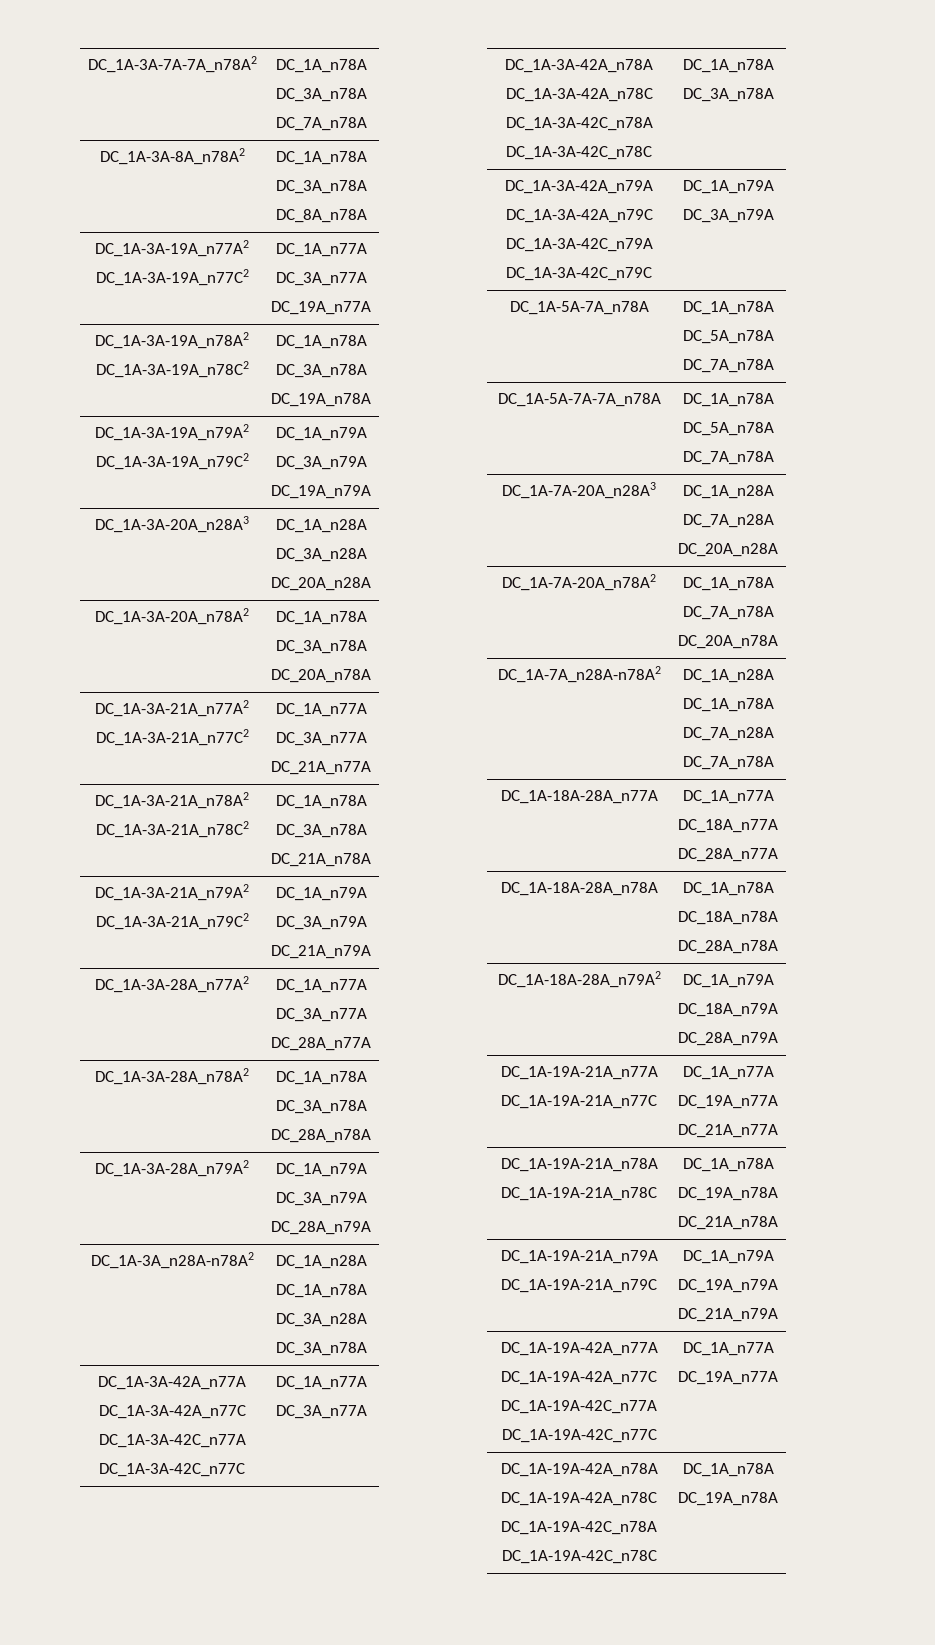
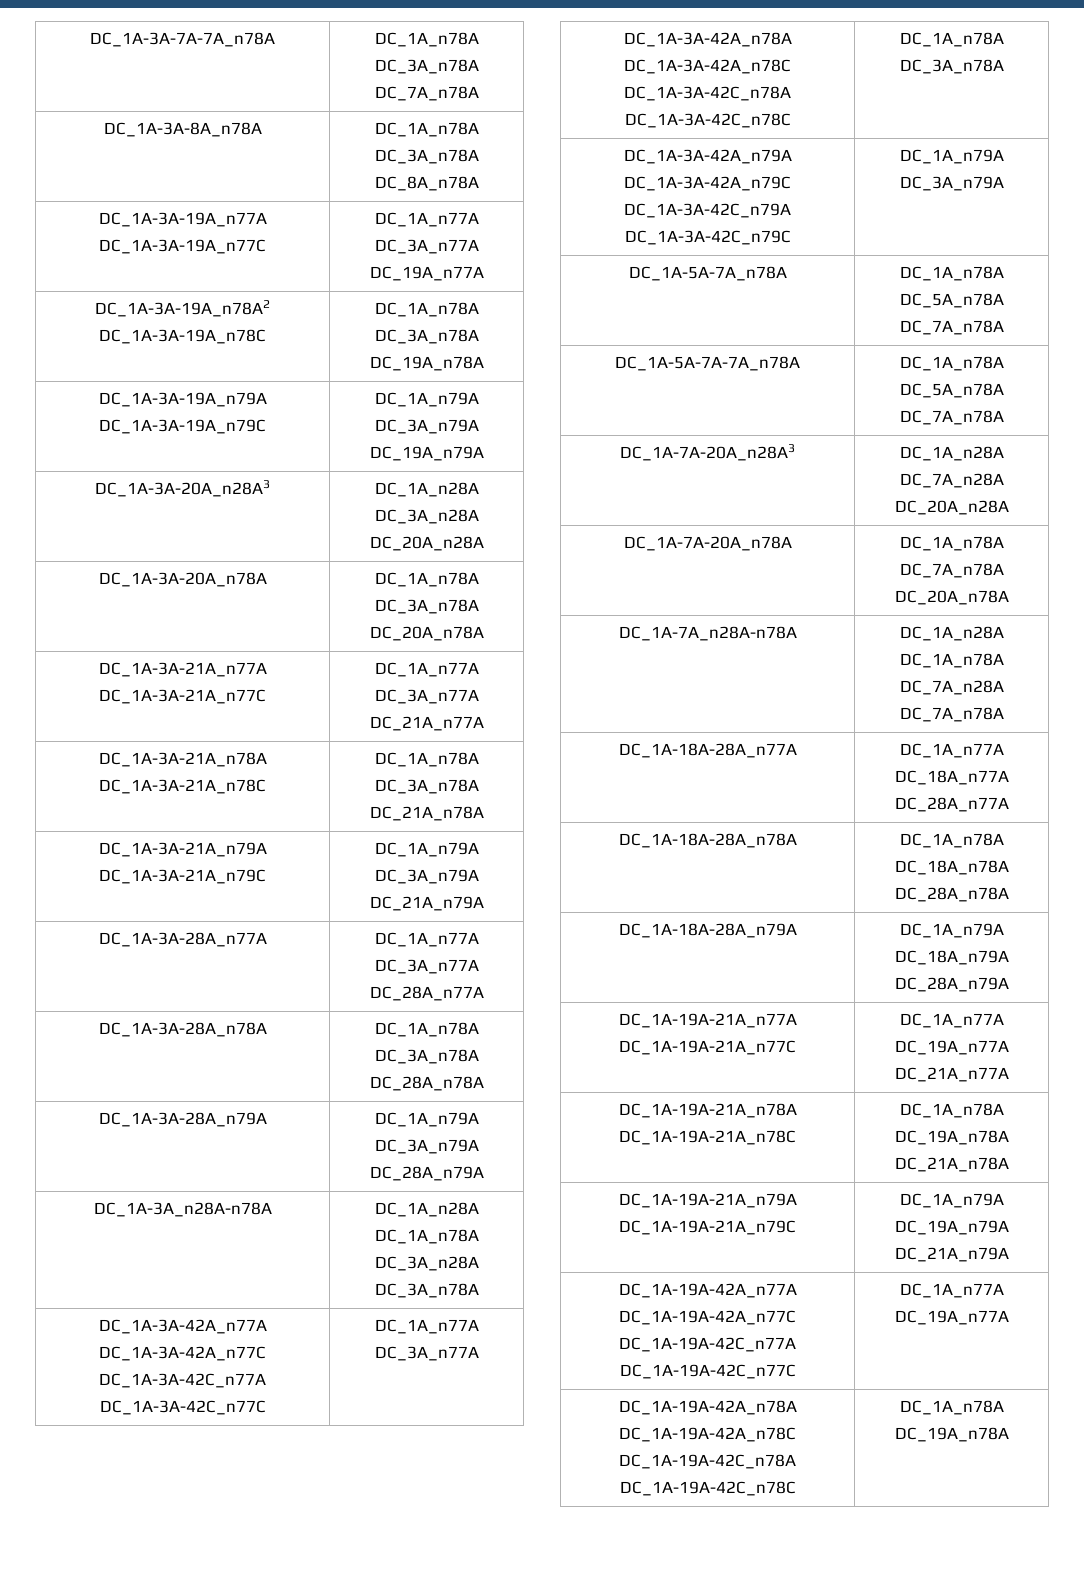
- DC_1A-3A-7A-7A_n78A2 | DC_1A_n78A
+ DC_1A-3A-7A-7A_n78A | DC_1A_n78A
- DC_1A-3A-8A_n78A2 | DC_1A_n78A
+ DC_1A-3A-8A_n78A | DC_1A_n78A
- DC_1A-3A-19A_n77A2
- DC_1A-3A-19A_n77C2 | DC_1A_n77A
+ DC_1A-3A-19A_n77A
+ DC_1A-3A-19A_n77C | DC_1A_n77A
  DC_1A-3A-19A_n78A2
- DC_1A-3A-19A_n78C2 | DC_1A_n78A
+ DC_1A-3A-19A_n78C | DC_1A_n78A
- DC_1A-3A-19A_n79A2
- DC_1A-3A-19A_n79C2 | DC_1A_n79A
+ DC_1A-3A-19A_n79A
+ DC_1A-3A-19A_n79C | DC_1A_n79A
- DC_1A-3A-20A_n78A2 | DC_1A_n78A
+ DC_1A-3A-20A_n78A | DC_1A_n78A
- DC_1A-3A-21A_n77A2
- DC_1A-3A-21A_n77C2 | DC_1A_n77A
+ DC_1A-3A-21A_n77A
+ DC_1A-3A-21A_n77C | DC_1A_n77A
- DC_1A-3A-21A_n78A2
- DC_1A-3A-21A_n78C2 | DC_1A_n78A
+ DC_1A-3A-21A_n78A
+ DC_1A-3A-21A_n78C | DC_1A_n78A
- DC_1A-3A-21A_n79A2
- DC_1A-3A-21A_n79C2 | DC_1A_n79A
+ DC_1A-3A-21A_n79A
+ DC_1A-3A-21A_n79C | DC_1A_n79A
- DC_1A-3A-28A_n77A2 | DC_1A_n77A
+ DC_1A-3A-28A_n77A | DC_1A_n77A
- DC_1A-3A-28A_n78A2 | DC_1A_n78A
+ DC_1A-3A-28A_n78A | DC_1A_n78A
- DC_1A-3A-28A_n79A2 | DC_1A_n79A
+ DC_1A-3A-28A_n79A | DC_1A_n79A
- DC_1A-3A_n28A-n78A2 | DC_1A_n28A
+ DC_1A-3A_n28A-n78A | DC_1A_n28A
- DC_1A-7A-20A_n78A2 | DC_1A_n78A
+ DC_1A-7A-20A_n78A | DC_1A_n78A
- DC_1A-7A_n28A-n78A2 | DC_1A_n28A
+ DC_1A-7A_n28A-n78A | DC_1A_n28A
- DC_1A-18A-28A_n79A2 | DC_1A_n79A
+ DC_1A-18A-28A_n79A | DC_1A_n79A

